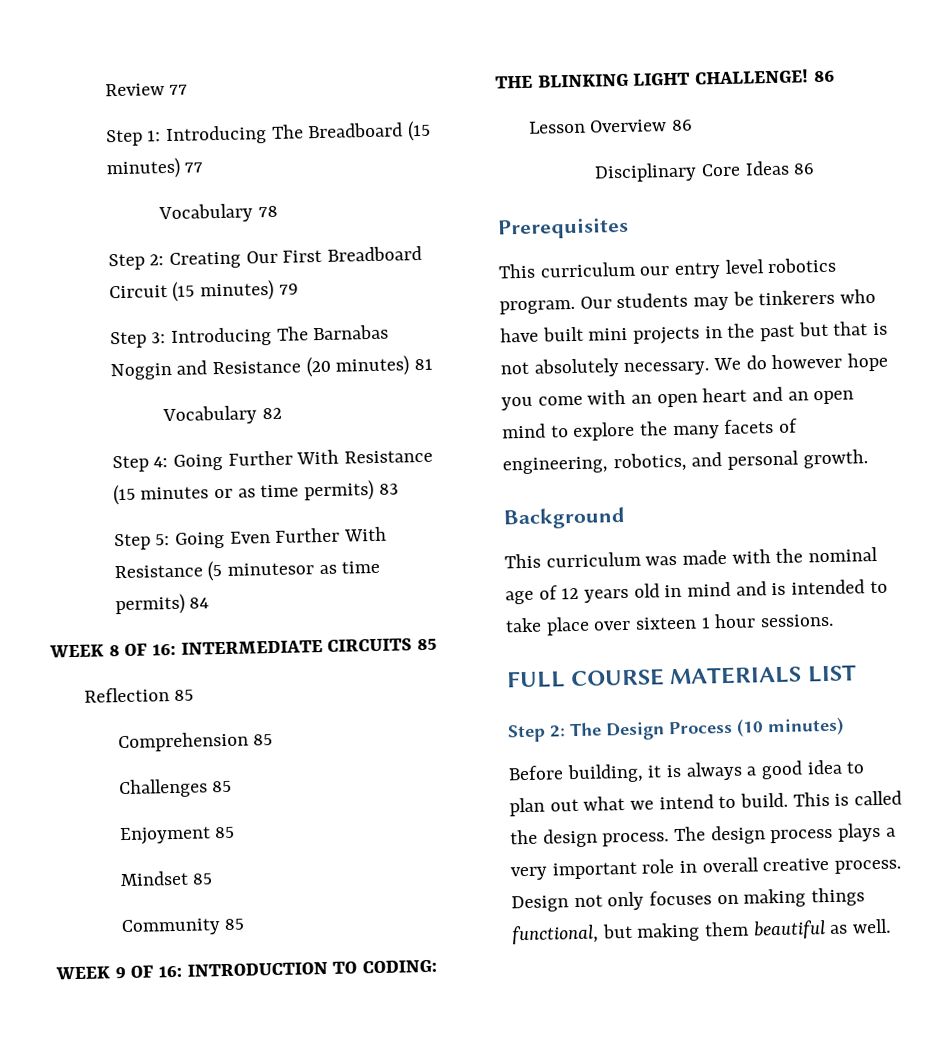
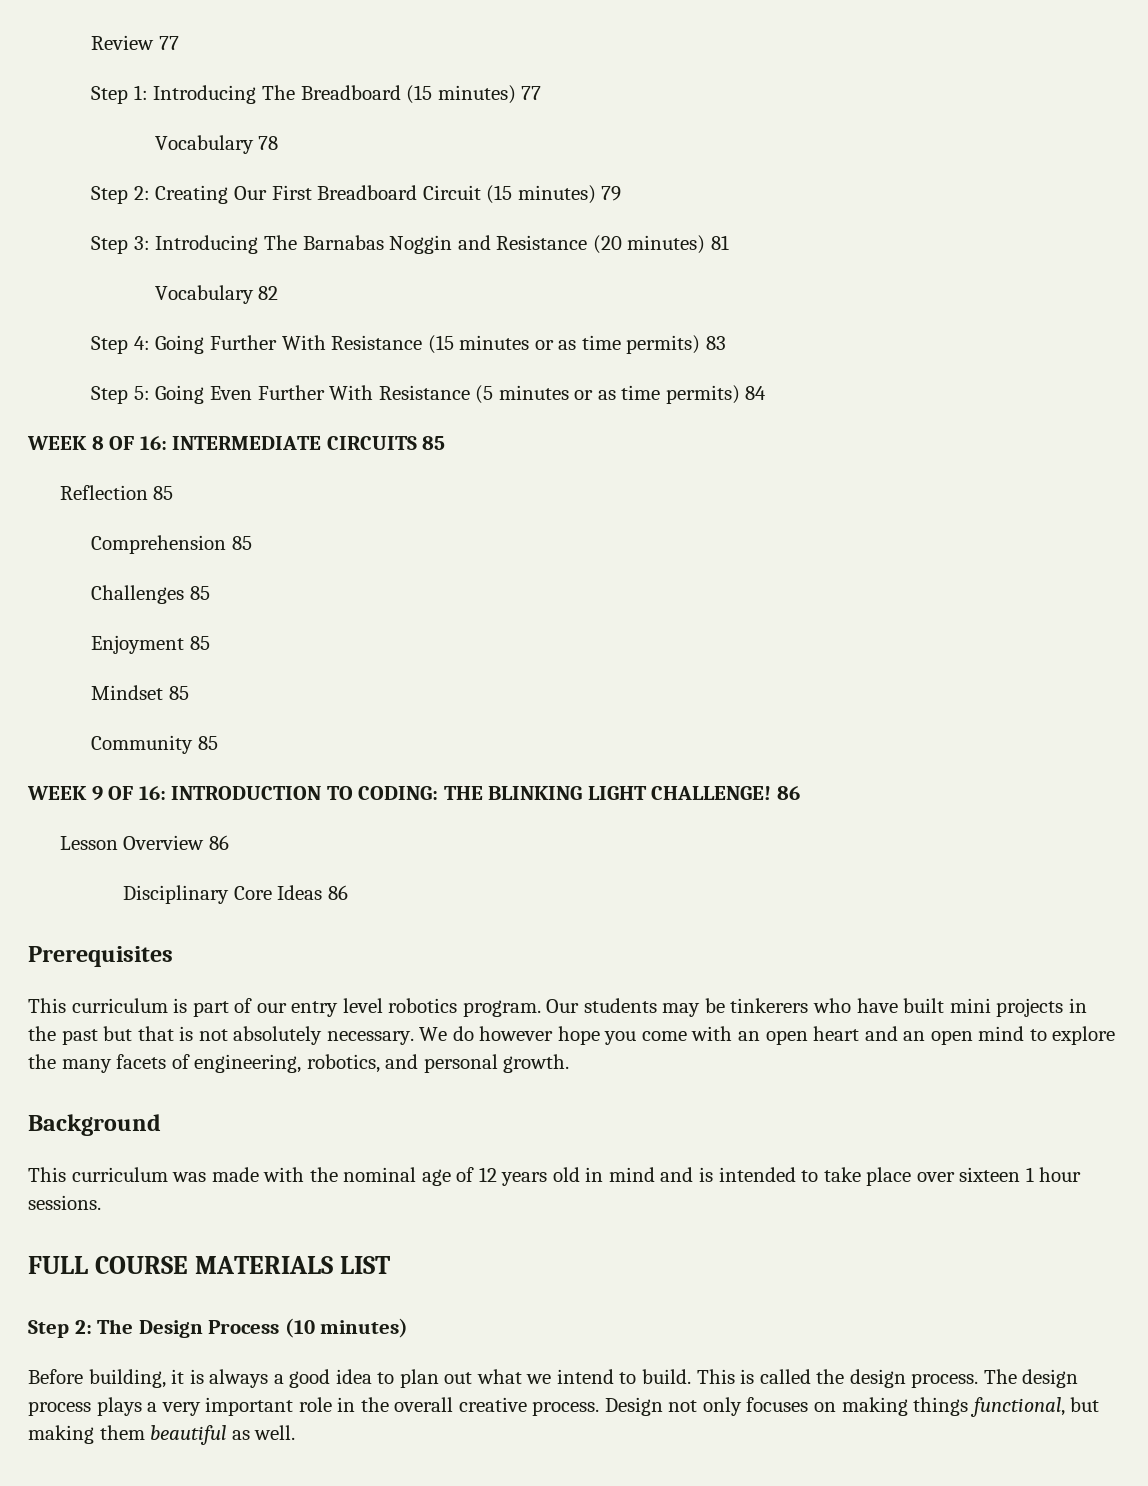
- Step 5: Going Even Further With Resistance (5 minutesor as time permits) 84
+ Step 5: Going Even Further With Resistance (5 minutes or as time permits) 84
- This curriculum our entry level robotics program.
+ This curriculum is part of our entry level robotics program.
- The design process plays a very important role in overall creative process.
+ The design process plays a very important role in the overall creative process.

